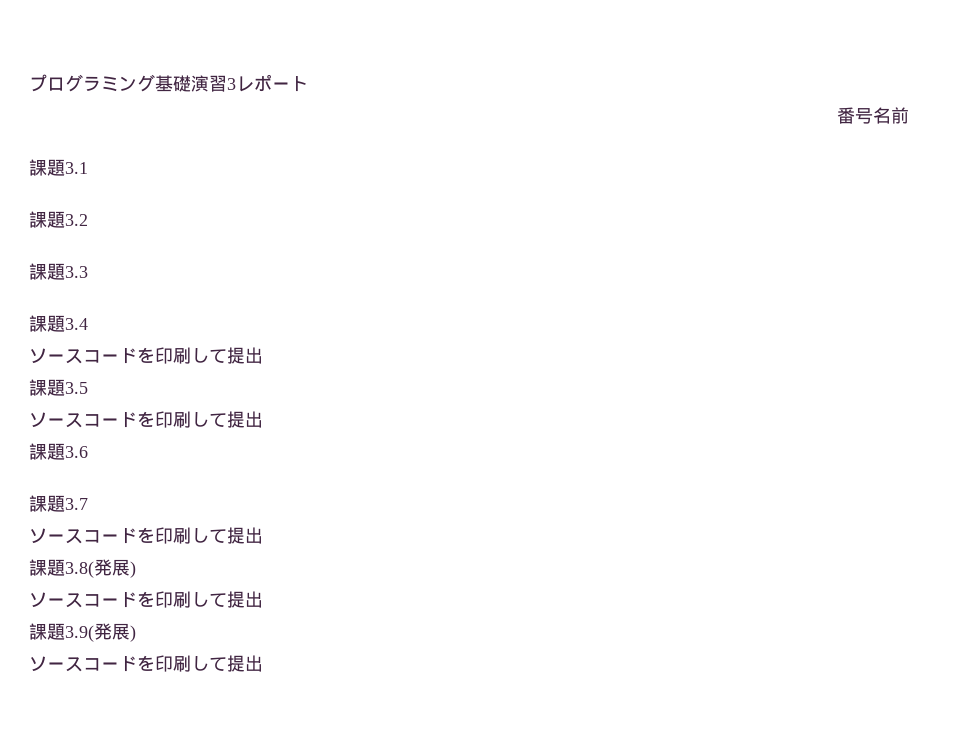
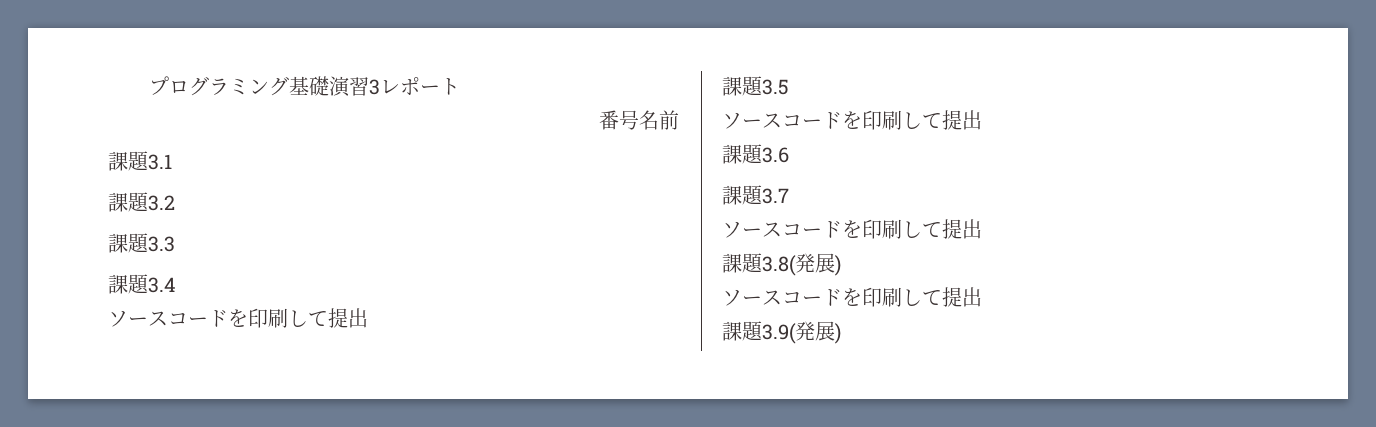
  課題3.9(発展)
- ソースコードを印刷して提出

